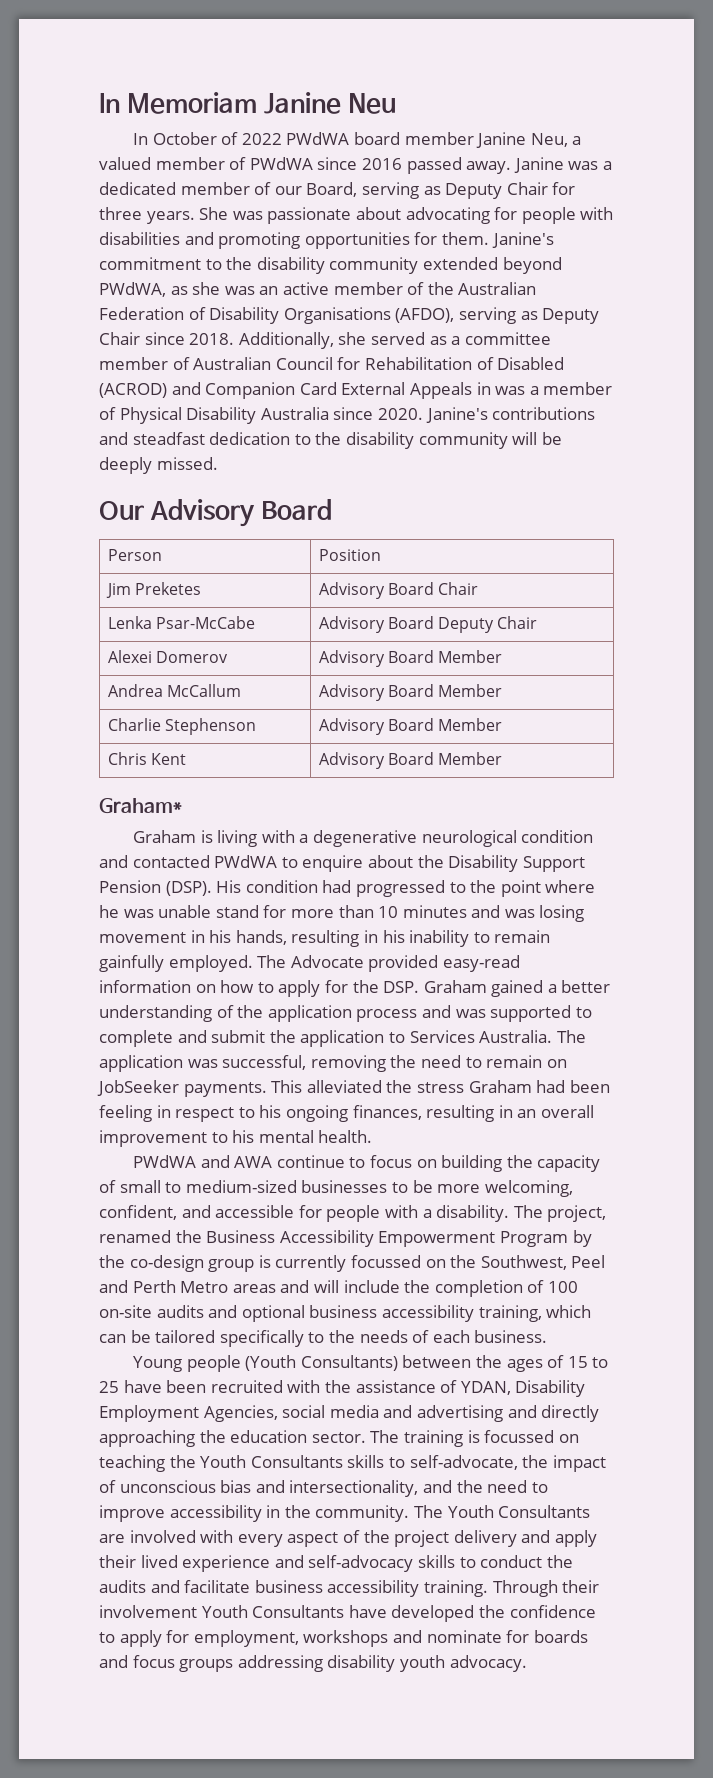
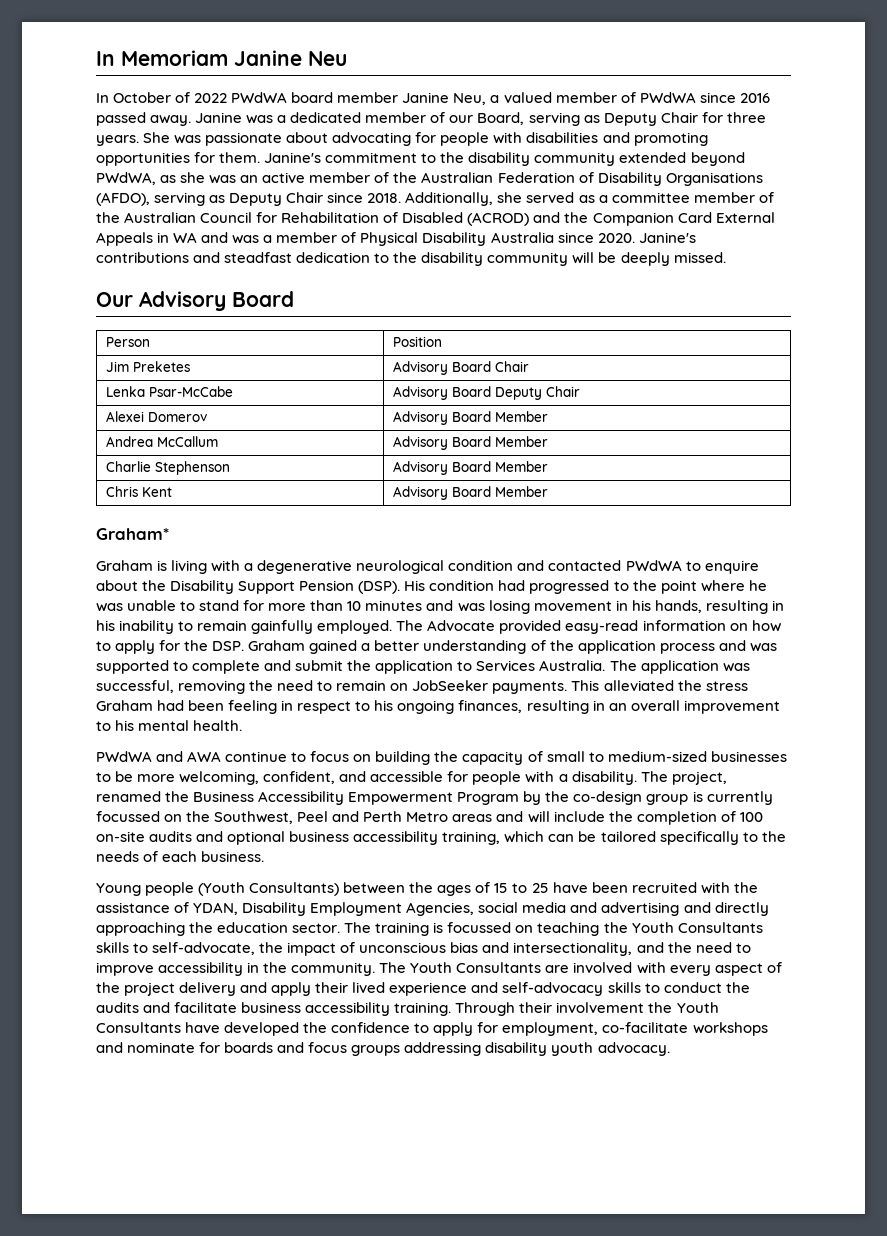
- Additionally, she served as a committee member of Australian Council for Rehabilitation of Disabled (ACROD) and Companion Card External Appeals in was a member of Physical Disability Australia since 2020.
+ Additionally, she served as a committee member of the Australian Council for Rehabilitation of Disabled (ACROD) and the Companion Card External Appeals in WA and was a member of Physical Disability Australia since 2020.
- His condition had progressed to the point where he was unable stand for more than 10 minutes and was losing movement in his hands, resulting in his inability to remain gainfully employed.
+ His condition had progressed to the point where he was unable to stand for more than 10 minutes and was losing movement in his hands, resulting in his inability to remain gainfully employed.
- Through their involvement Youth Consultants have developed the confidence to apply for employment, workshops and nominate for boards and focus groups addressing disability youth advocacy.
+ Through their involvement the Youth Consultants have developed the confidence to apply for employment, co-facilitate workshops and nominate for boards and focus groups addressing disability youth advocacy.

